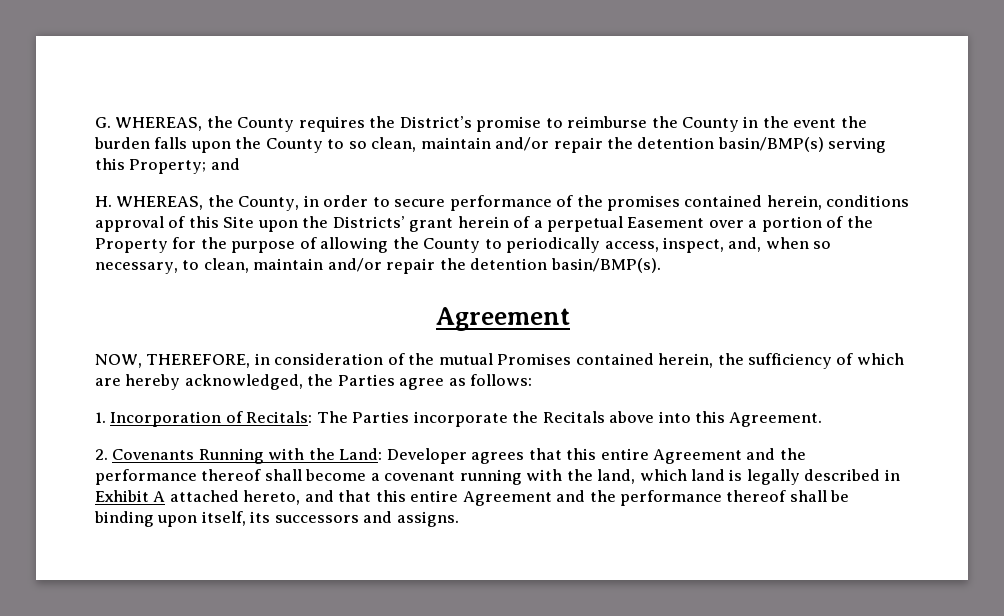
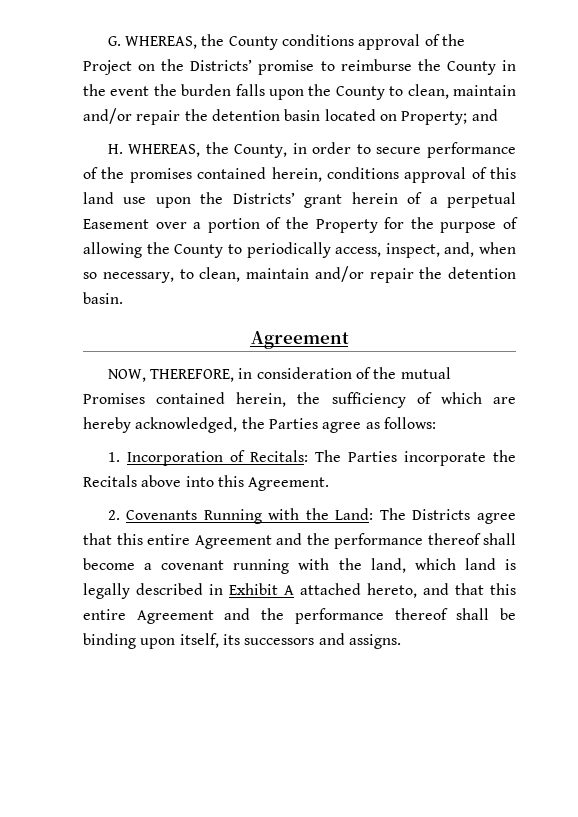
- G. WHEREAS, the County requires the District’s promise to reimburse the County in the event the burden falls upon the County to so clean, maintain and/or repair the detention basin/BMP(s) serving this Property; and
+ G. WHEREAS, the County conditions approval of the Project on the Districts’ promise to reimburse the County in the event the burden falls upon the County to clean, maintain and/or repair the detention basin located on Property; and
- H. WHEREAS, the County, in order to secure performance of the promises contained herein, conditions approval of this Site upon the Districts’ grant herein of a perpetual Easement over a portion of the Property for the purpose of allowing the County to periodically access, inspect, and, when so necessary, to clean, maintain and/or repair the detention basin/BMP(s).
+ H. WHEREAS, the County, in order to secure performance of the promises contained herein, conditions approval of this land use upon the Districts’ grant herein of a perpetual Easement over a portion of the Property for the purpose of allowing the County to periodically access, inspect, and, when so necessary, to clean, maintain and/or repair the detention basin.
- 2. Covenants Running with the Land: Developer agrees that this entire Agreement and the performance thereof shall become a covenant running with the land, which land is legally described in Exhibit A attached hereto, and that this entire Agreement and the performance thereof shall be binding upon itself, its successors and assigns.
+ 2. Covenants Running with the Land: The Districts agree that this entire Agreement and the performance thereof shall become a covenant running with the land, which land is legally described in Exhibit A attached hereto, and that this entire Agreement and the performance thereof shall be binding upon itself, its successors and assigns.

